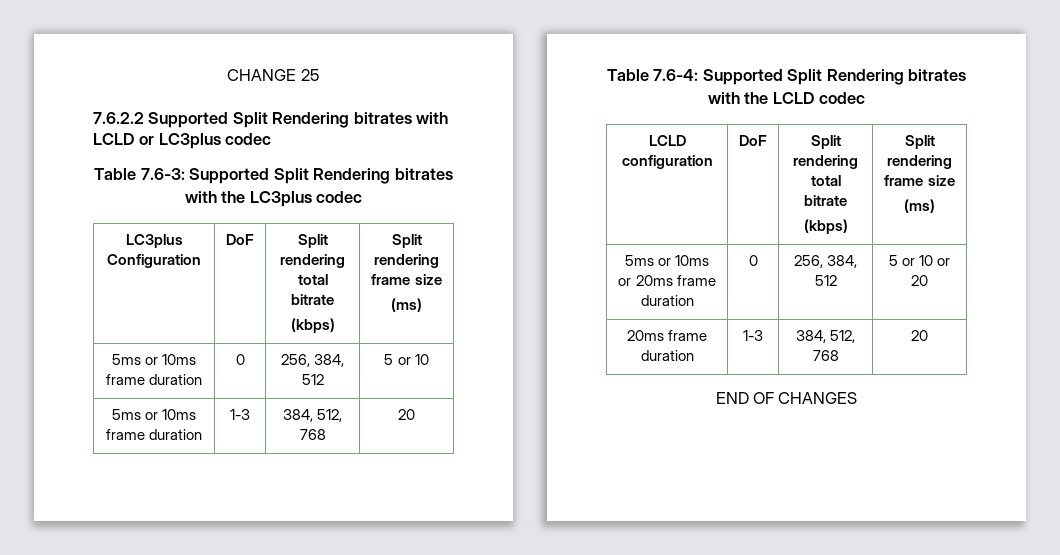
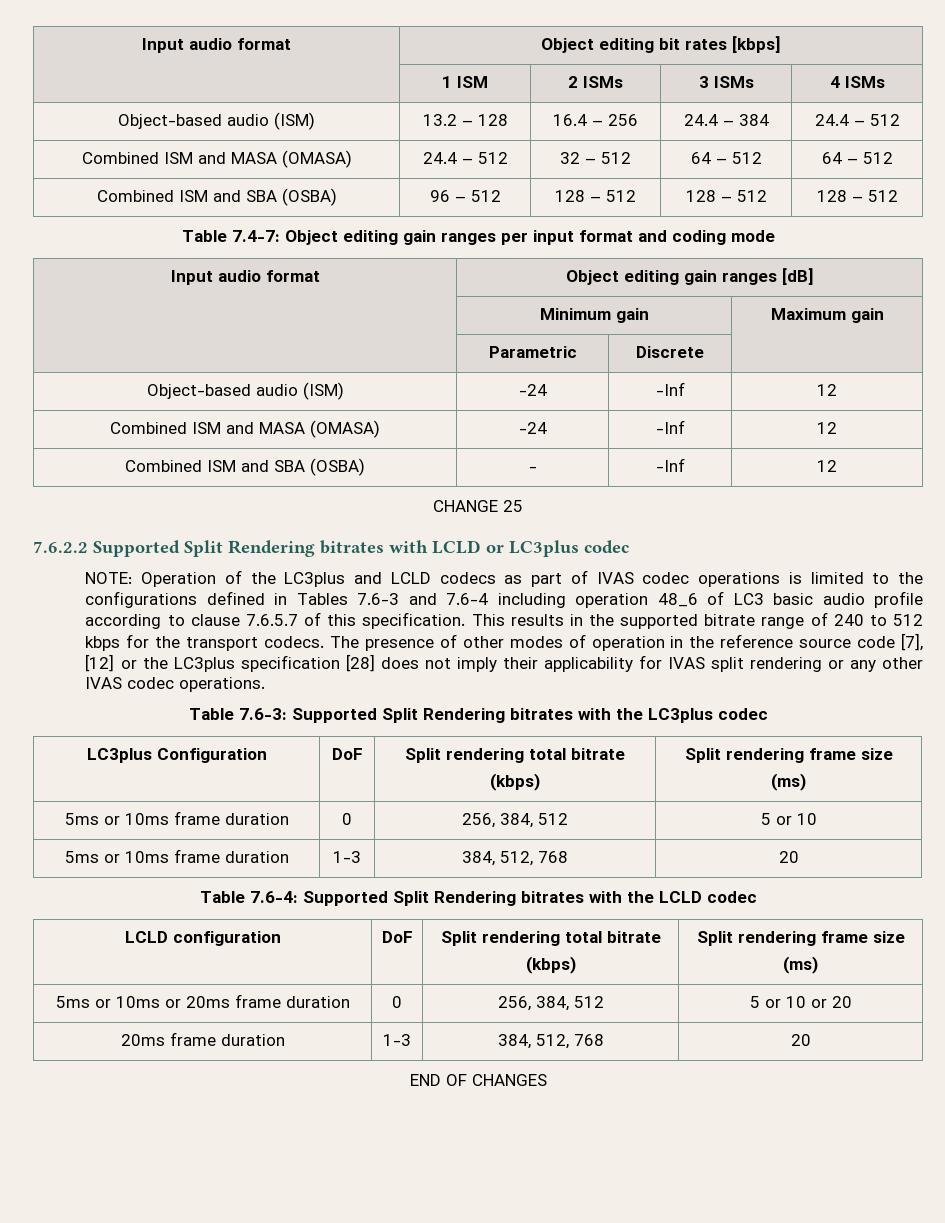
+ Input audio format | Object editing bit rates [kbps]
+ | 1 ISM | 2 ISMs | 3 ISMs | 4 ISMs
+ Object-based audio (ISM) | 13.2 – 128 | 16.4 – 256 | 24.4 – 384 | 24.4 – 512
+ Combined ISM and MASA (OMASA) | 24.4 – 512 | 32 – 512 | 64 – 512 | 64 – 512
+ Combined ISM and SBA (OSBA) | 96 – 512 | 128 – 512 | 128 – 512 | 128 – 512
+ Table 7.4-7: Object editing gain ranges per input format and coding mode
+ Input audio format | Object editing gain ranges [dB]
+ | Minimum gain | Maximum gain
+ | Parametric | Discrete |
+ Object-based audio (ISM) | -24 | -Inf | 12
+ Combined ISM and MASA (OMASA) | -24 | -Inf | 12
+ Combined ISM and SBA (OSBA) | - | -Inf | 12
+ NOTE: Operation of the LC3plus and LCLD codecs as part of IVAS codec operations is limited to the configurations defined in Tables 7.6-3 and 7.6-4 including operation 48_6 of LC3 basic audio profile according to clause 7.6.5.7 of this specification. This results in the supported bitrate range of 240 to 512 kbps for the transport codecs. The presence of other modes of operation in the reference source code [7], [12] or the LC3plus specification [28] does not imply their applicability for IVAS split rendering or any other IVAS codec operations.

